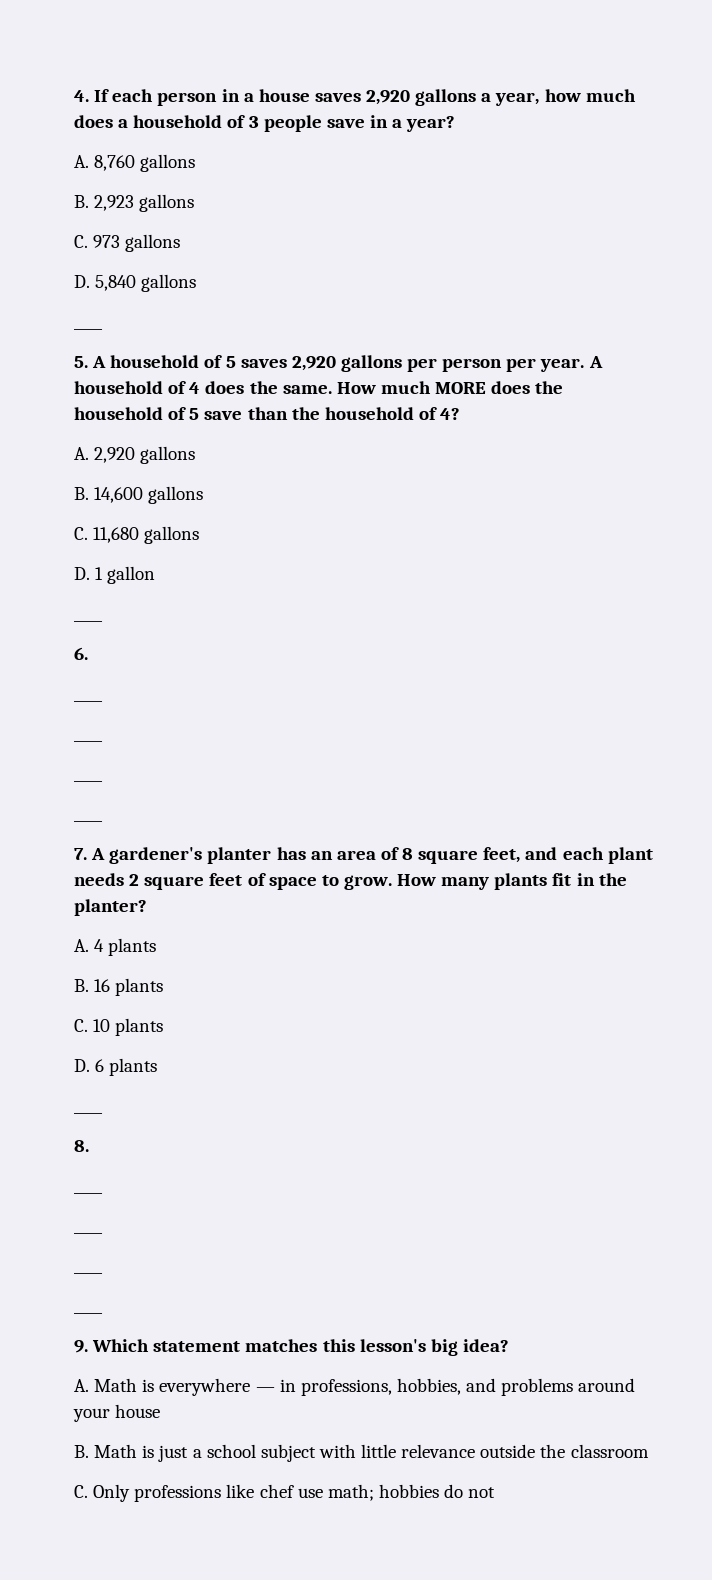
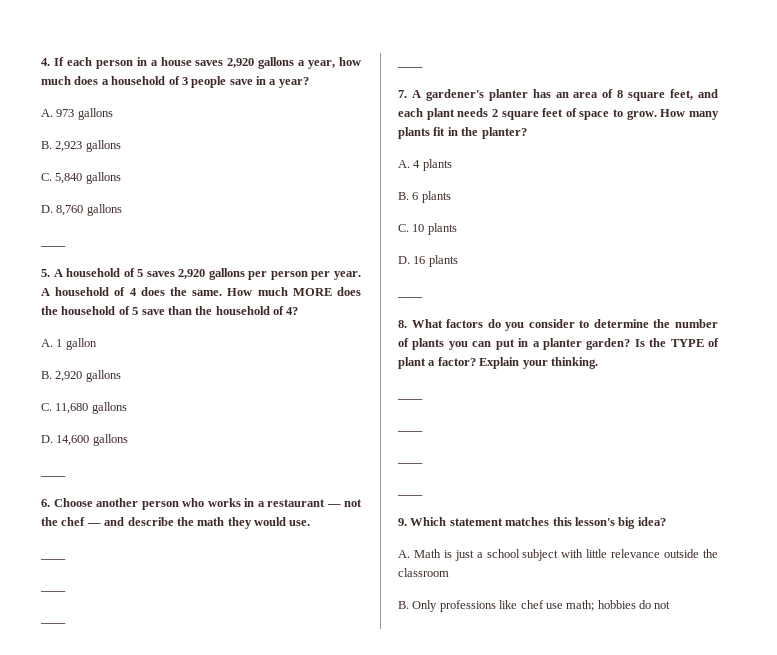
- A. 8,760 gallons
+ A. 973 gallons
- C. 973 gallons
- D. 5,840 gallons
+ C. 5,840 gallons
+ D. 8,760 gallons
- A. 2,920 gallons
- B. 14,600 gallons
+ A. 1 gallon
+ B. 2,920 gallons
- D. 1 gallon
+ D. 14,600 gallons
- 6.
+ 6. Choose another person who works in a restaurant — not the chef — and describe the math they would use.
- B. 16 plants
+ B. 6 plants
- D. 6 plants
+ D. 16 plants
- 8.
+ 8. What factors do you consider to determine the number of plants you can put in a planter garden? Is the TYPE of plant a factor? Explain your thinking.
- A. Math is everywhere — in professions, hobbies, and problems around your house
- B. Math is just a school subject with little relevance outside the classroom
+ A. Math is just a school subject with little relevance outside the classroom
- C. Only professions like chef use math; hobbies do not
+ B. Only professions like chef use math; hobbies do not

